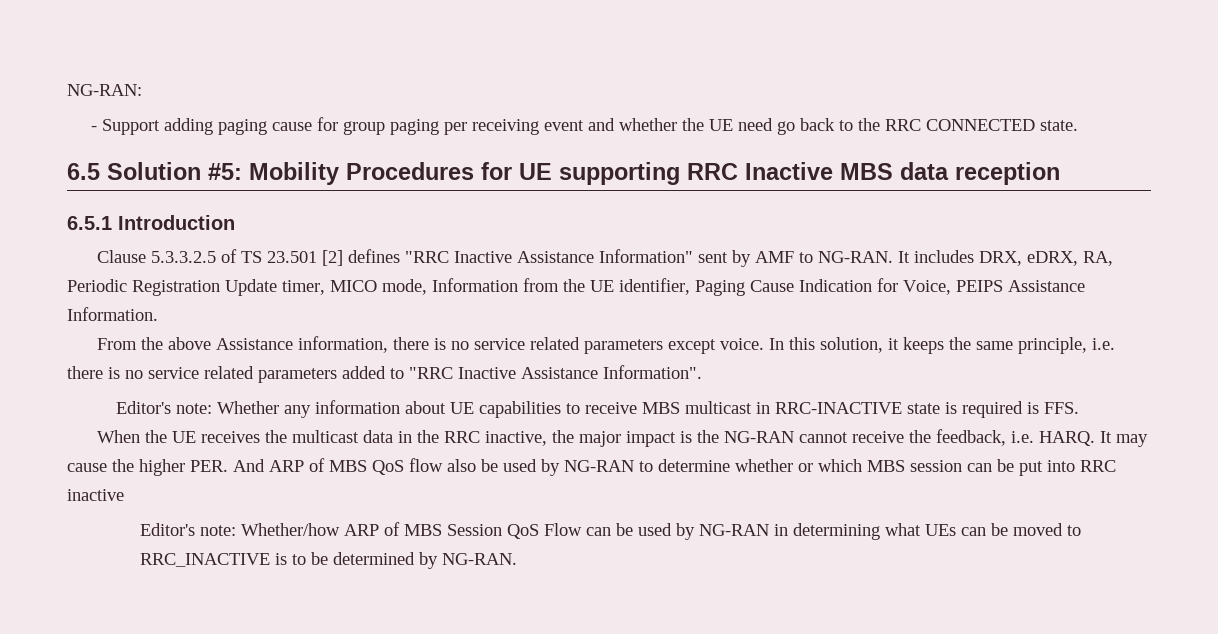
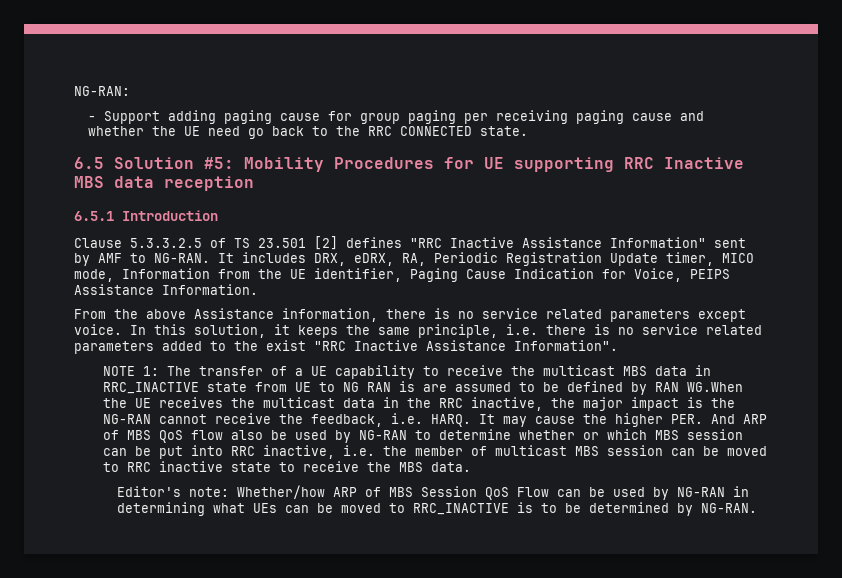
- - Support adding paging cause for group paging per receiving event and whether the UE need go back to the RRC CONNECTED state.
+ - Support adding paging cause for group paging per receiving paging cause and whether the UE need go back to the RRC CONNECTED state.
- In this solution, it keeps the same principle, i.e. there is no service related parameters added to "RRC Inactive Assistance Information".
+ In this solution, it keeps the same principle, i.e. there is no service related parameters added to the exist "RRC Inactive Assistance Information".
- Editor's note: Whether any information about UE capabilities to receive MBS multicast in RRC-INACTIVE state is required is FFS.
- When the UE receives the multicast data in the RRC inactive, the major impact is the NG-RAN cannot receive the feedback, i.e. HARQ.
+ NOTE 1: The transfer of a UE capability to receive the multicast MBS data in RRC_INACTIVE state from UE to NG RAN is are assumed to be defined by RAN WG.When the UE receives the multicast data in the RRC inactive, the major impact is the NG-RAN cannot receive the feedback, i.e. HARQ.
- It may cause the higher PER. And ARP of MBS QoS flow also be used by NG-RAN to determine whether or which MBS session can be put into RRC inactive
+ It may cause the higher PER. And ARP of MBS QoS flow also be used by NG-RAN to determine whether or which MBS session can be put into RRC inactive, i.e. the member of multicast MBS session can be moved to RRC inactive state to receive the MBS data.

